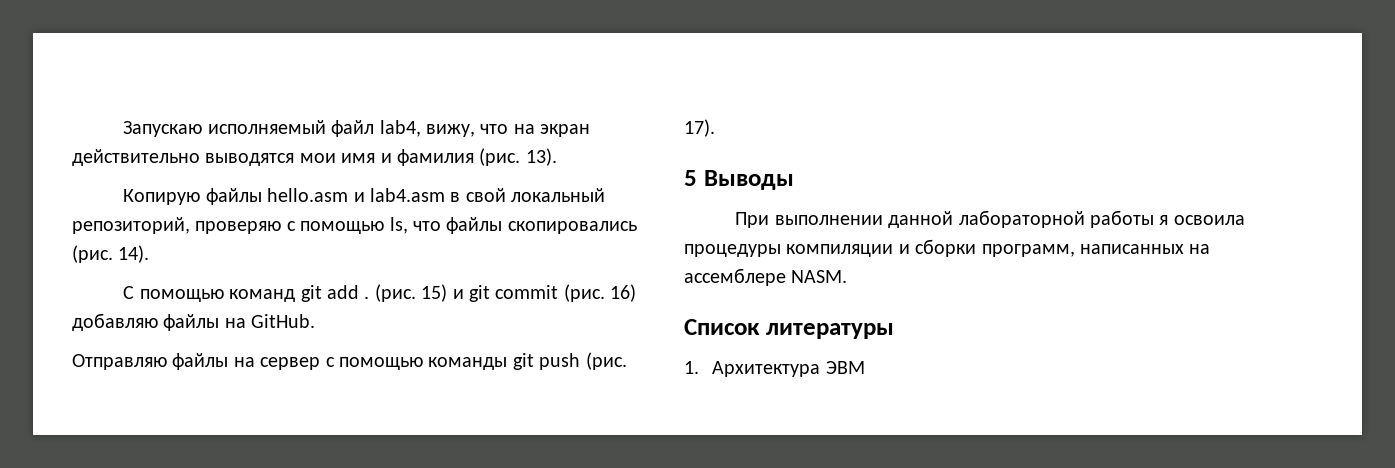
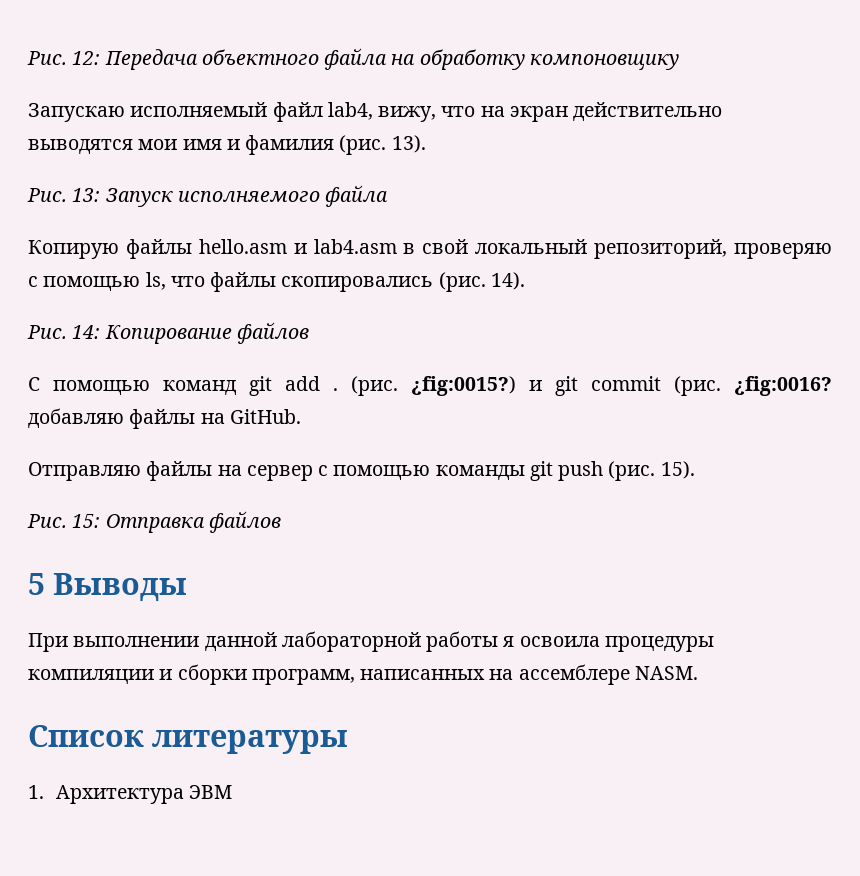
+ Рис. 12: Передача объектного файла на обработку компоновщику
+ Рис. 13: Запуск исполняемого файла
+ Рис. 14: Копирование файлов
- 15) и git commit (рис.
+ ¿fig:0015?) и git commit (рис.
- 16) добавляю файлы на GitHub.
+ ¿fig:0016? добавляю файлы на GitHub.
- 17).
+ 15).
+ Рис. 15: Отправка файлов

